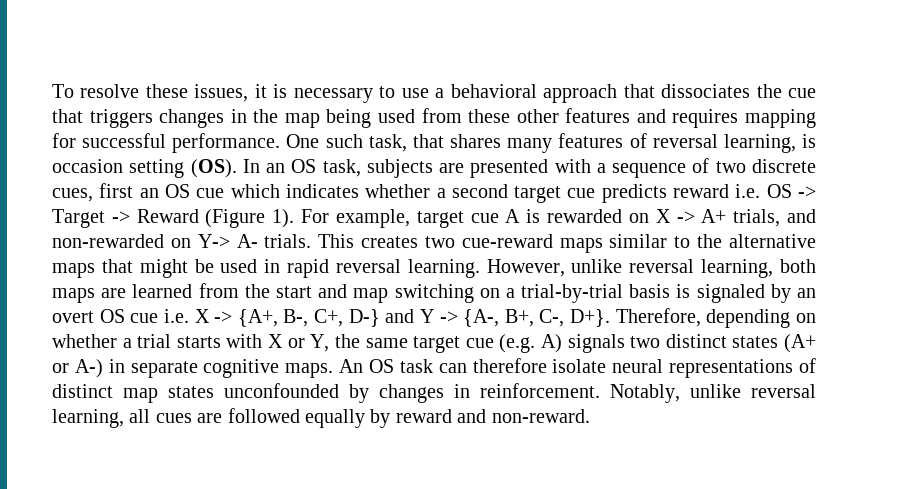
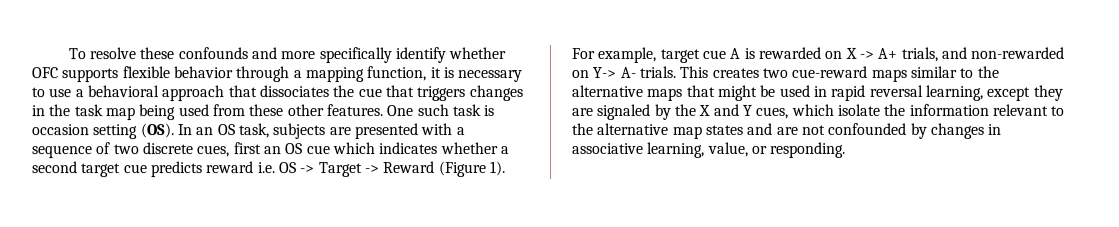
- To resolve these issues, it is necessary to use a behavioral approach that dissociates the cue that triggers changes in the map being used from these other features and requires mapping for successful performance. One such task, that shares many features of reversal learning, is occasion setting (OS). In an OS task, subjects are presented with a sequence of two discrete cues, first an OS cue which indicates whether a second target cue predicts reward i.e. OS -> Target -> Reward (Figure 1).
+ To resolve these confounds and more specifically identify whether OFC supports flexible behavior through a mapping function, it is necessary to use a behavioral approach that dissociates the cue that triggers changes in the task map being used from these other features. One such task is occasion setting (OS). In an OS task, subjects are presented with a sequence of two discrete cues, first an OS cue which indicates whether a second target cue predicts reward i.e. OS -> Target -> Reward (Figure 1).
- This creates two cue-reward maps similar to the alternative maps that might be used in rapid reversal learning. However, unlike reversal learning, both maps are learned from the start and map switching on a trial-by-trial basis is signaled by an overt OS cue i.e. X -> {A+, B-, C+, D-} and Y -> {A-, B+, C-, D+}. Therefore, depending on whether a trial starts with X or Y, the same target cue (e.g. A) signals two distinct states (A+ or A-) in separate cognitive maps. An OS task can therefore isolate neural representations of distinct map states unconfounded by changes in reinforcement. Notably, unlike reversal learning, all cues are followed equally by reward and non-reward.
+ This creates two cue-reward maps similar to the alternative maps that might be used in rapid reversal learning, except they are signaled by the X and Y cues, which isolate the information relevant to the alternative map states and are not confounded by changes in associative learning, value, or responding.

